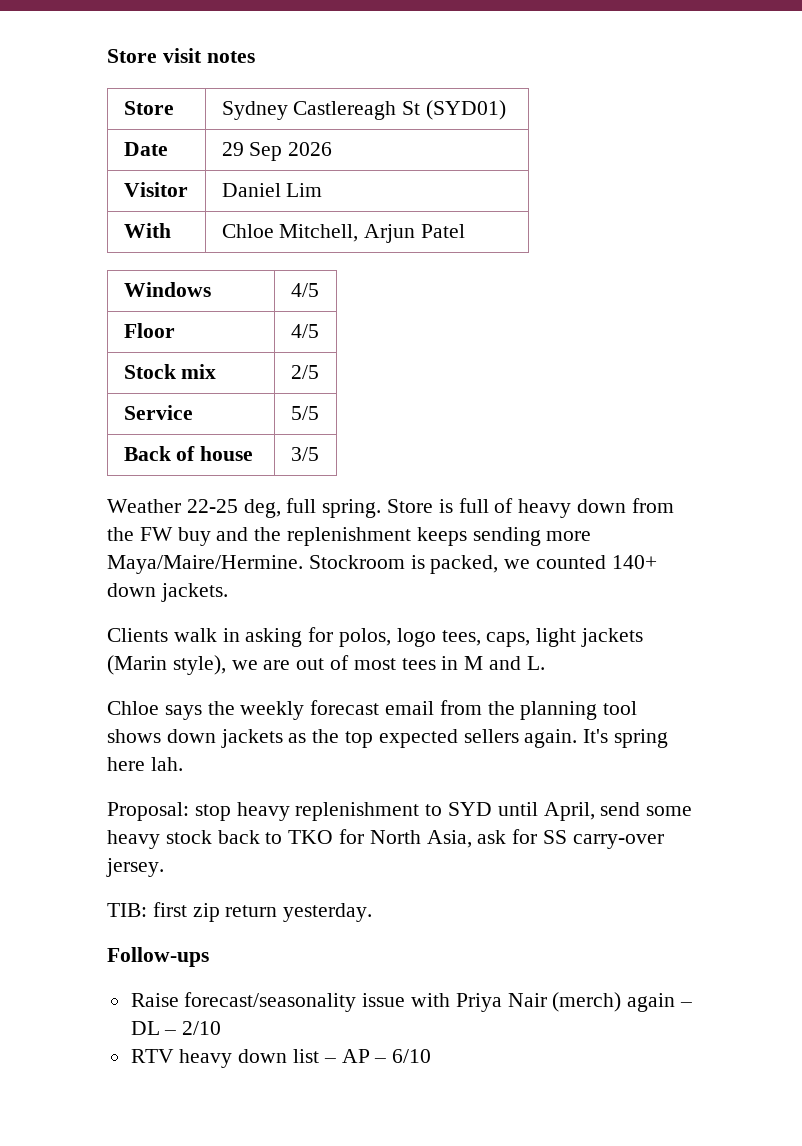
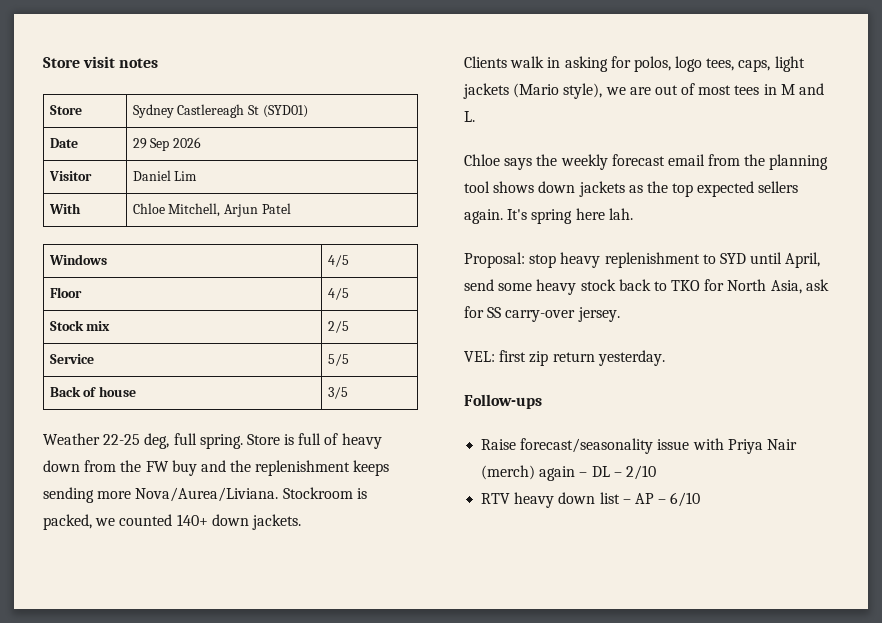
- Store is full of heavy down from the FW buy and the replenishment keeps sending more Maya/Maire/Hermine.
+ Store is full of heavy down from the FW buy and the replenishment keeps sending more Nova/Aurea/Liviana.
- Clients walk in asking for polos, logo tees, caps, light jackets (Marin style), we are out of most tees in M and L.
+ Clients walk in asking for polos, logo tees, caps, light jackets (Mario style), we are out of most tees in M and L.
- TIB: first zip return yesterday.
+ VEL: first zip return yesterday.

